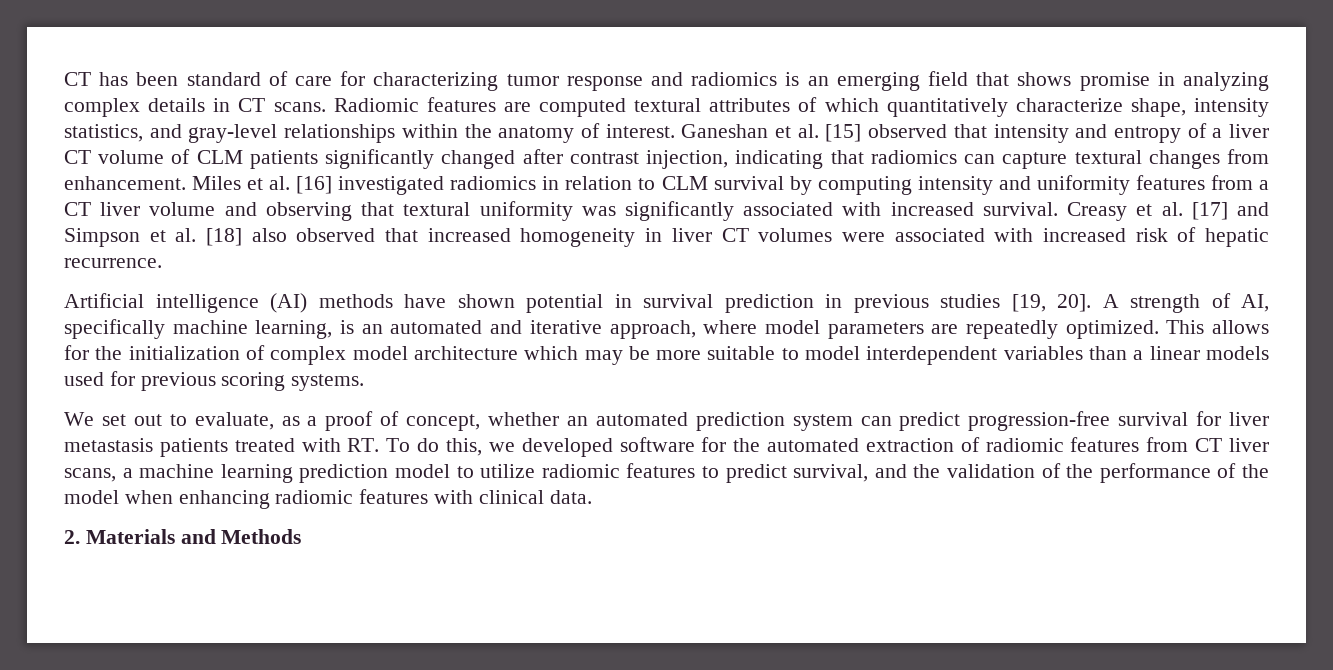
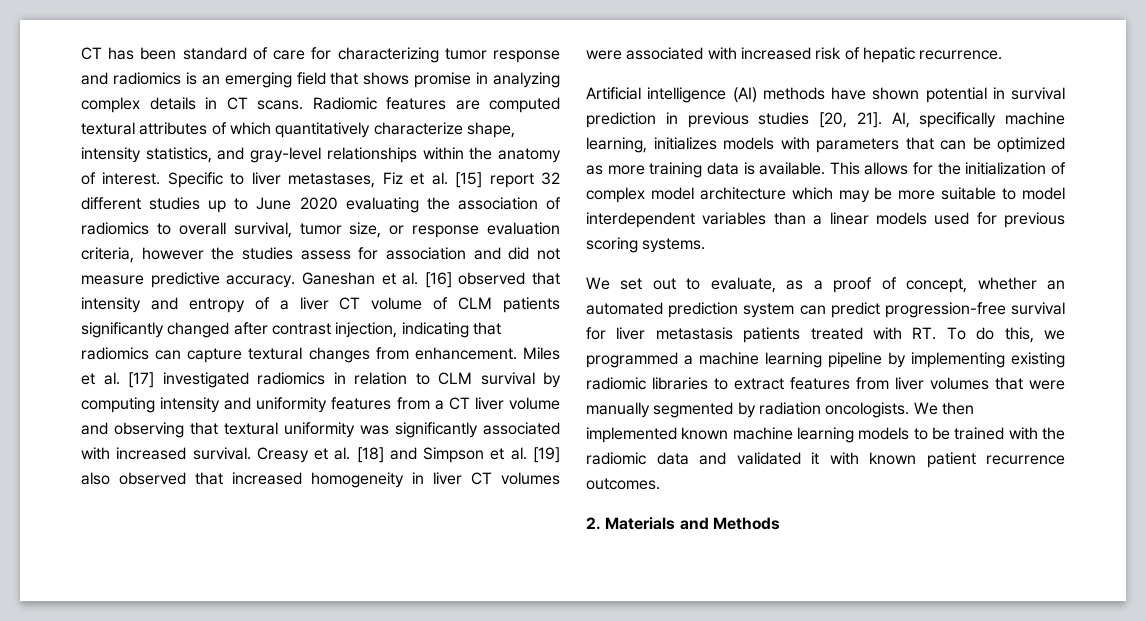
+ Specific to liver metastases, Fiz et al. [15] report 32 different studies up to June 2020 evaluating the association of radiomics to overall survival, tumor size, or response evaluation criteria, however the studies assess for association and did not measure predictive accuracy.
- Ganeshan et al. [15] observed that intensity and entropy of a liver CT volume of CLM patients significantly changed after contrast injection, indicating that radiomics can capture textural changes from enhancement.
+ Ganeshan et al. [16] observed that intensity and entropy of a liver CT volume of CLM patients significantly changed after contrast injection, indicating that radiomics can capture textural changes from enhancement.
- Miles et al. [16] investigated radiomics in relation to CLM survival by computing intensity and uniformity features from a CT liver volume and observing that textural uniformity was significantly associated with increased survival.
+ Miles et al. [17] investigated radiomics in relation to CLM survival by computing intensity and uniformity features from a CT liver volume and observing that textural uniformity was significantly associated with increased survival.
- Creasy et al. [17] and Simpson et al. [18] also observed that increased homogeneity in liver CT volumes were associated with increased risk of hepatic recurrence.
+ Creasy et al. [18] and Simpson et al. [19] also observed that increased homogeneity in liver CT volumes were associated with increased risk of hepatic recurrence.
- Artificial intelligence (AI) methods have shown potential in survival prediction in previous studies [19, 20]. A strength of AI, specifically machine learning, is an automated and iterative approach, where model parameters are repeatedly optimized.
+ Artificial intelligence (AI) methods have shown potential in survival prediction in previous studies [20, 21]. AI, specifically machine learning, initializes models with parameters that can be optimized as more training data is available.
- We set out to evaluate, as a proof of concept, whether an automated prediction system can predict progression-free survival for liver metastasis patients treated with RT. To do this, we developed software for the automated extraction of radiomic features from CT liver scans, a machine learning prediction model to utilize radiomic features to predict survival, and the validation of the performance of the model when enhancing radiomic features with clinical data.
+ We set out to evaluate, as a proof of concept, whether an automated prediction system can predict progression-free survival for liver metastasis patients treated with RT. To do this, we programmed a machine learning pipeline by implementing existing radiomic libraries to extract features from liver volumes that were manually segmented by radiation oncologists. We then implemented known machine learning models to be trained with the radiomic data and validated it with known patient recurrence outcomes.

